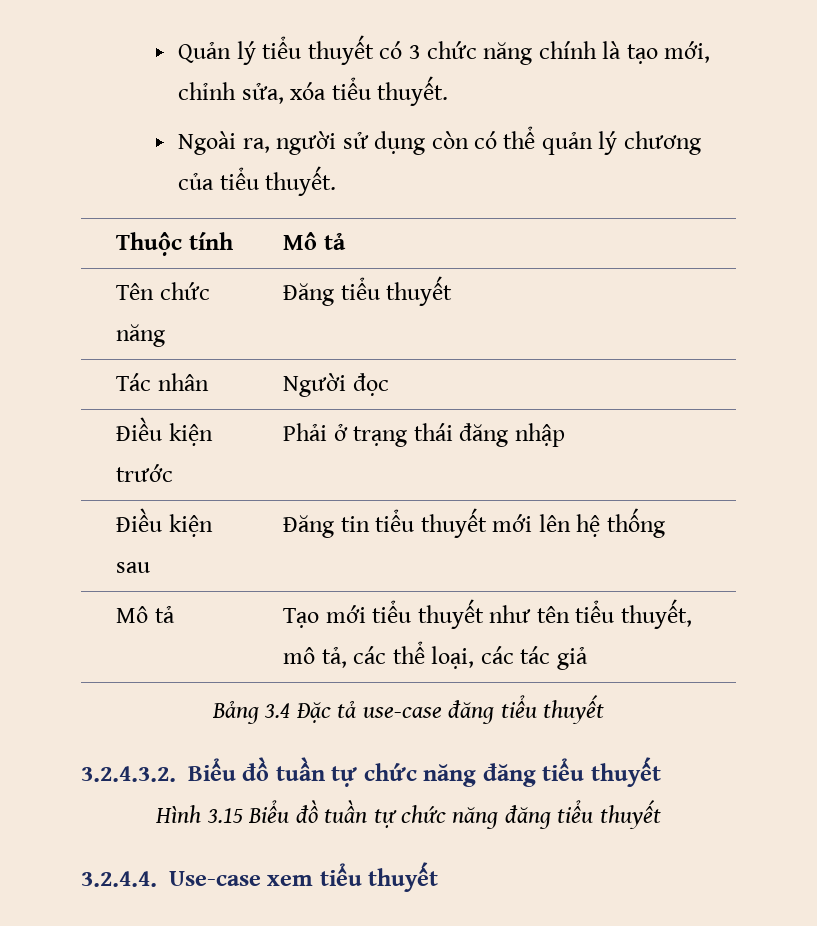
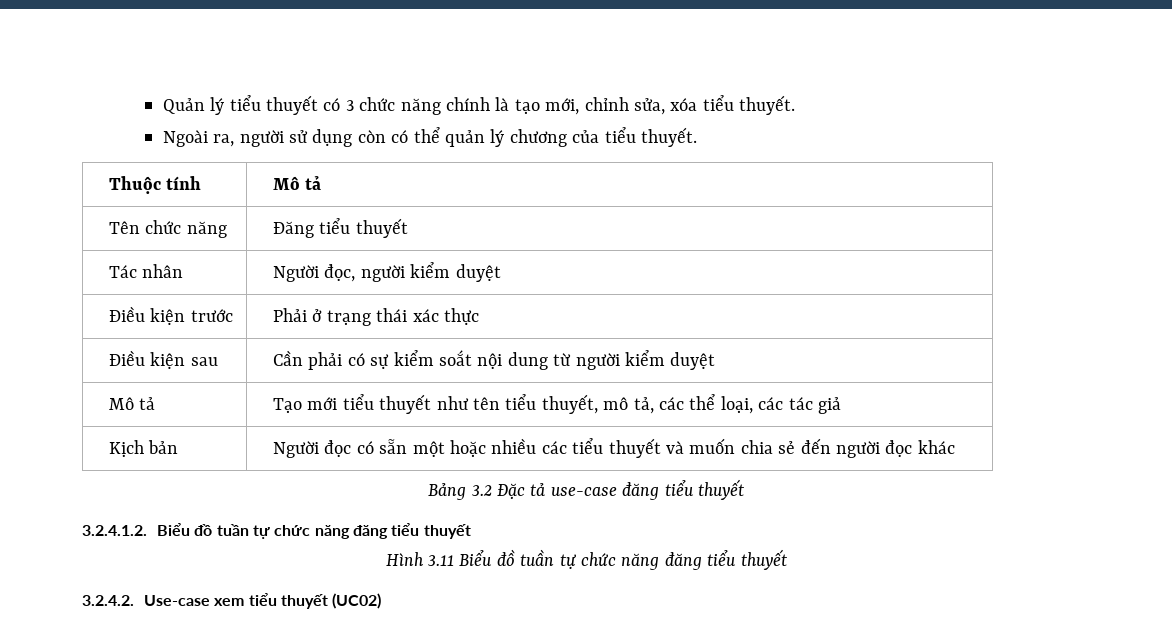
- Tác nhân | Người đọc
+ Tác nhân | Người đọc, người kiểm duyệt
- Điều kiện trước | Phải ở trạng thái đăng nhập
+ Điều kiện trước | Phải ở trạng thái xác thực
- Điều kiện sau | Đăng tin tiểu thuyết mới lên hệ thống
+ Điều kiện sau | Cần phải có sự kiểm soắt nội dung từ người kiểm duyệt
+ Kịch bản | Người đọc có sẵn một hoặc nhiều các tiểu thuyết và muốn chia sẻ đến người đọc khác
- Bảng 3.4 Đặc tả use-case đăng tiểu thuyết
+ Bảng 3.2 Đặc tả use-case đăng tiểu thuyết
- 3.2.4.3.2. Biểu đồ tuần tự chức năng đăng tiểu thuyết
+ 3.2.4.1.2. Biểu đồ tuần tự chức năng đăng tiểu thuyết
- Hình 3.15 Biểu đồ tuần tự chức năng đăng tiểu thuyết
- 3.2.4.4. Use-case xem tiểu thuyết
+ Hình 3.11 Biểu đồ tuần tự chức năng đăng tiểu thuyết
+ 3.2.4.2. Use-case xem tiểu thuyết (UC02)

